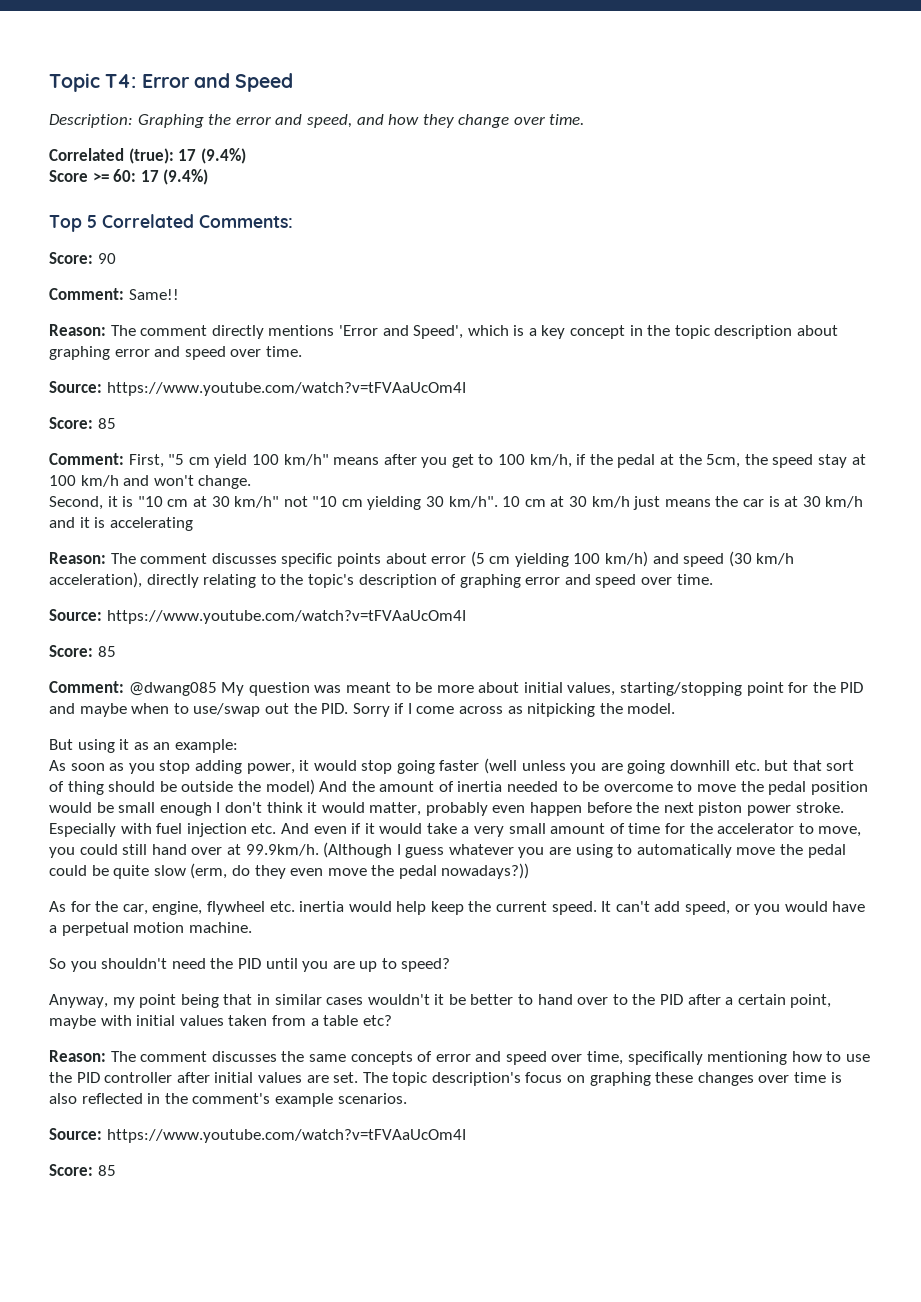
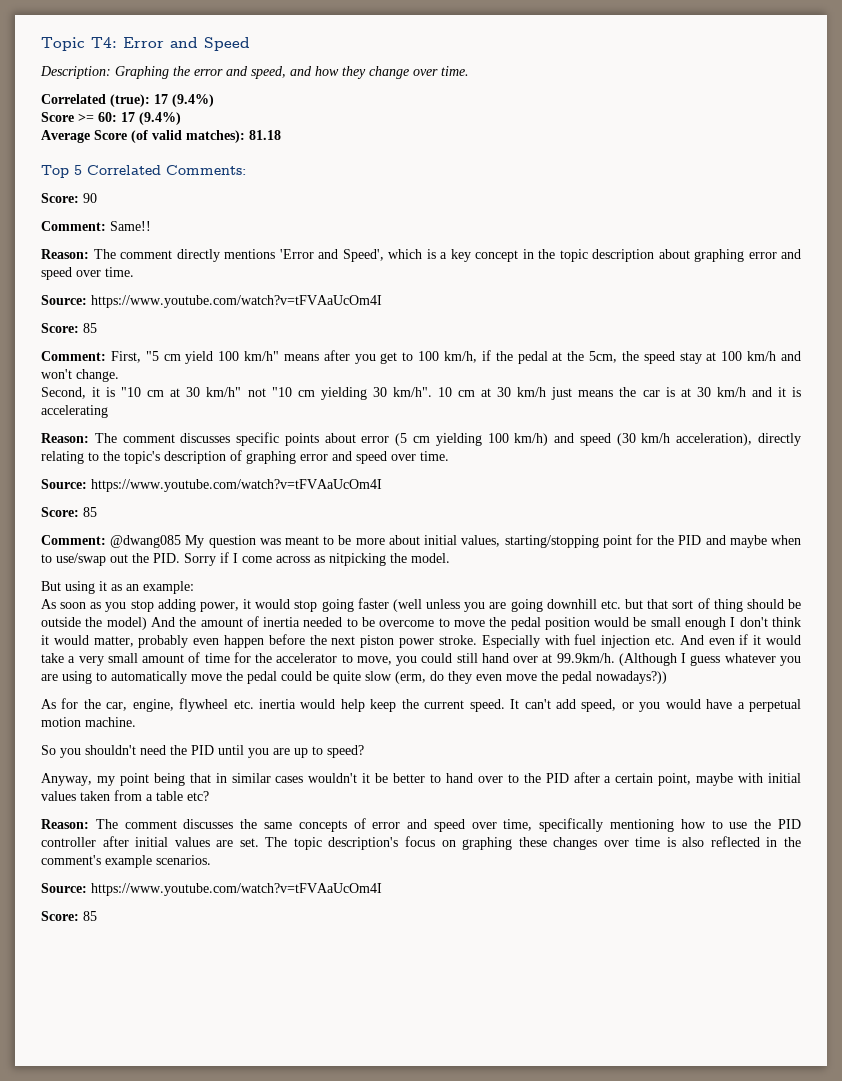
+ Average Score (of valid matches): 81.18

